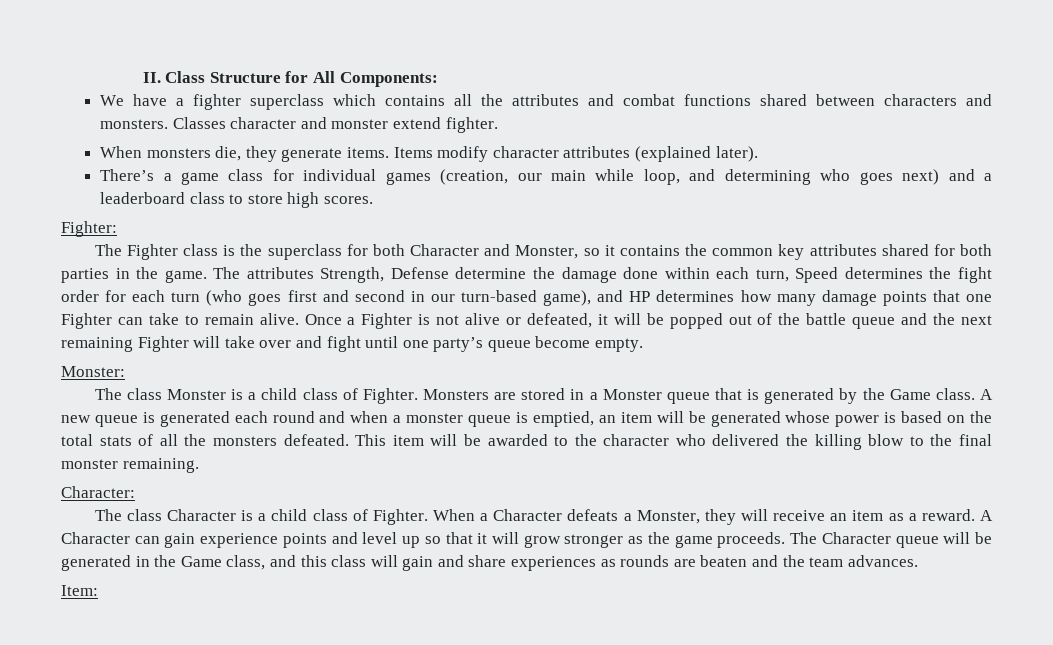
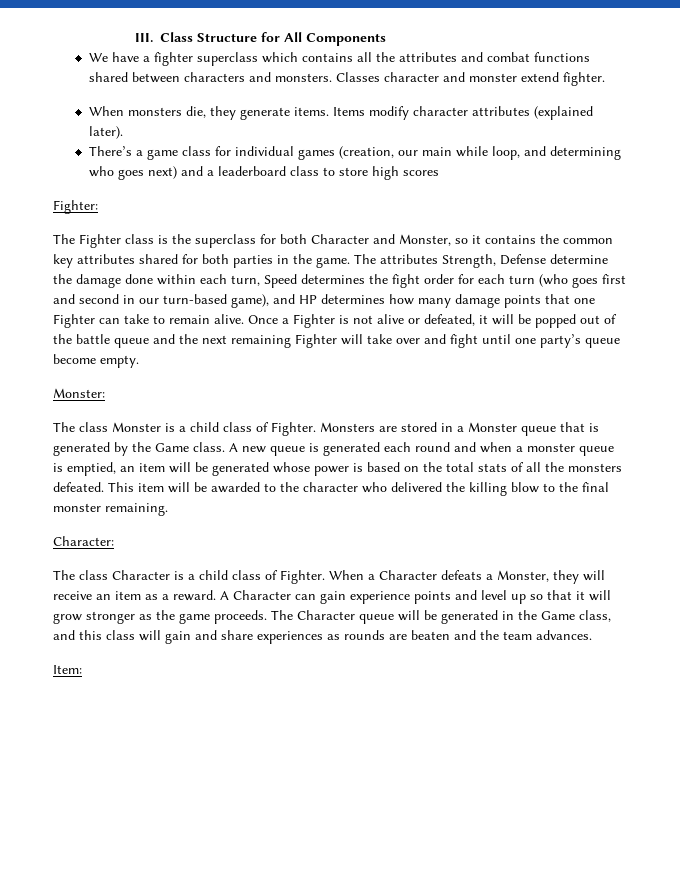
- II. Class Structure for All Components:
+ III. Class Structure for All Components
- There’s a game class for individual games (creation, our main while loop, and determining who goes next) and a leaderboard class to store high scores.
+ There’s a game class for individual games (creation, our main while loop, and determining who goes next) and a leaderboard class to store high scores

